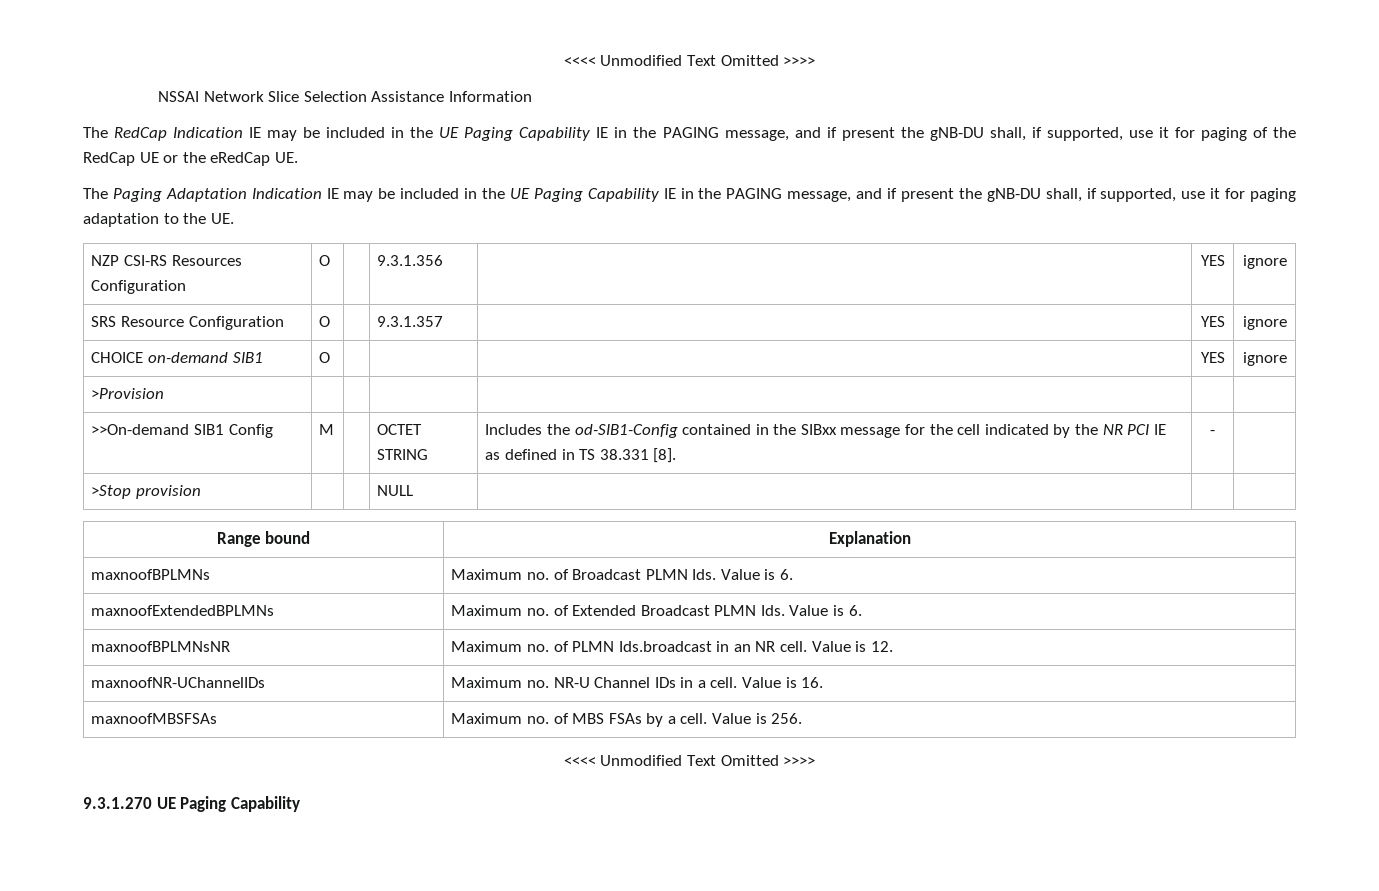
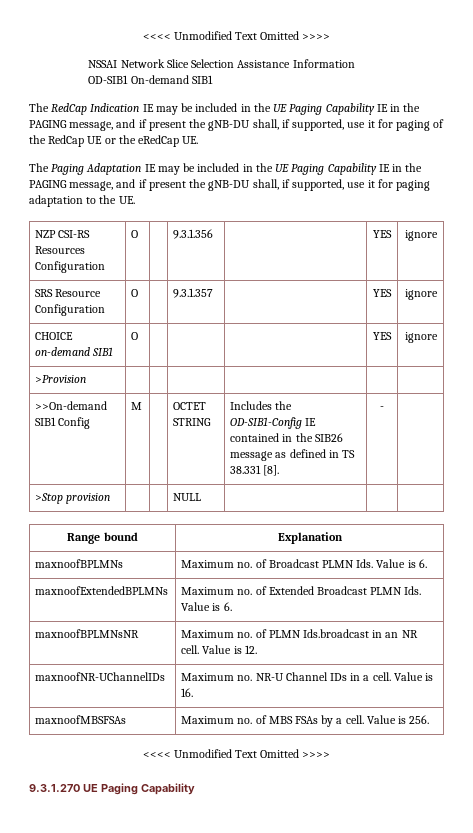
+ OD-SIB1 On-demand SIB1
- The Paging Adaptation Indication IE may be included in the UE Paging Capability IE in the PAGING message, and if present the gNB-DU shall, if supported, use it for paging adaptation to the UE.
+ The Paging Adaptation IE may be included in the UE Paging Capability IE in the PAGING message, and if present the gNB-DU shall, if supported, use it for paging adaptation to the UE.
- >>On-demand SIB1 Config | M | | OCTET STRING | Includes the od-SIB1-Config contained in the SIBxx message for the cell indicated by the NR PCI IE as defined in TS 38.331 [8]. | - |
+ >>On-demand SIB1 Config | M | | OCTET STRING | Includes the OD-SIB1-Config IE contained in the SIB26 message as defined in TS 38.331 [8]. | - |

